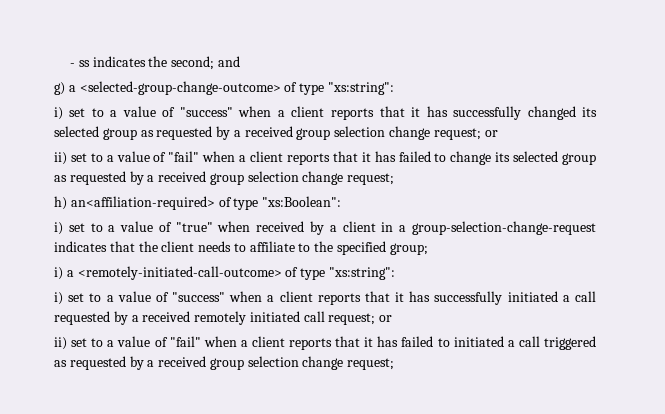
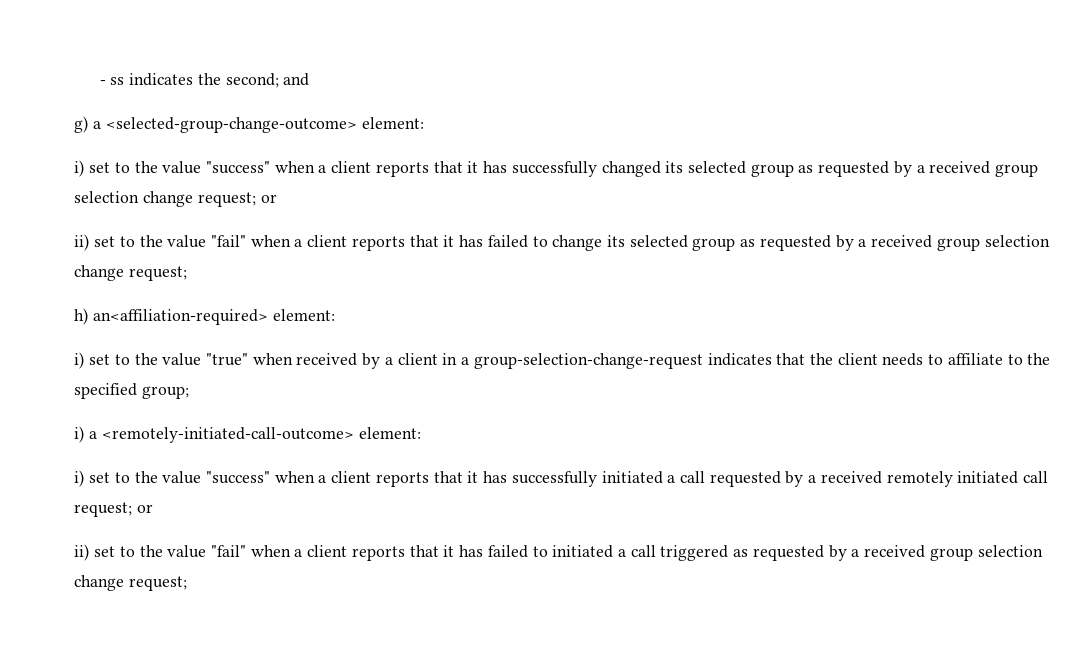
- g) a <selected-group-change-outcome> of type "xs:string":
- i) set to a value of "success" when a client reports that it has successfully changed its selected group as requested by a received group selection change request; or
+ g) a <selected-group-change-outcome> element:
+ i) set to the value "success" when a client reports that it has successfully changed its selected group as requested by a received group selection change request; or
- ii) set to a value of "fail" when a client reports that it has failed to change its selected group as requested by a received group selection change request;
+ ii) set to the value "fail" when a client reports that it has failed to change its selected group as requested by a received group selection change request;
- h) an<affiliation-required> of type "xs:Boolean":
- i) set to a value of "true" when received by a client in a group-selection-change-request indicates that the client needs to affiliate to the specified group;
+ h) an<affiliation-required> element:
+ i) set to the value "true" when received by a client in a group-selection-change-request indicates that the client needs to affiliate to the specified group;
- i) a <remotely-initiated-call-outcome> of type "xs:string":
- i) set to a value of "success" when a client reports that it has successfully initiated a call requested by a received remotely initiated call request; or
+ i) a <remotely-initiated-call-outcome> element:
+ i) set to the value "success" when a client reports that it has successfully initiated a call requested by a received remotely initiated call request; or
- ii) set to a value of "fail" when a client reports that it has failed to initiated a call triggered as requested by a received group selection change request;
+ ii) set to the value "fail" when a client reports that it has failed to initiated a call triggered as requested by a received group selection change request;

